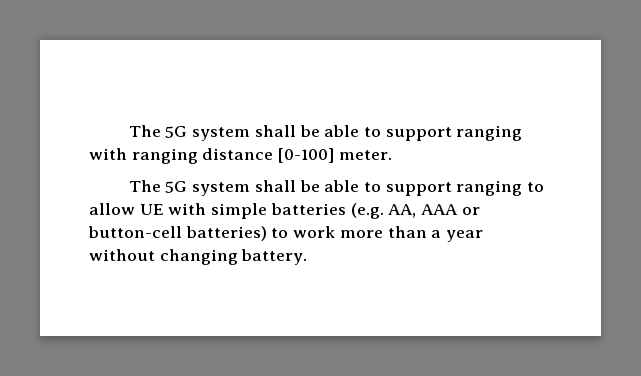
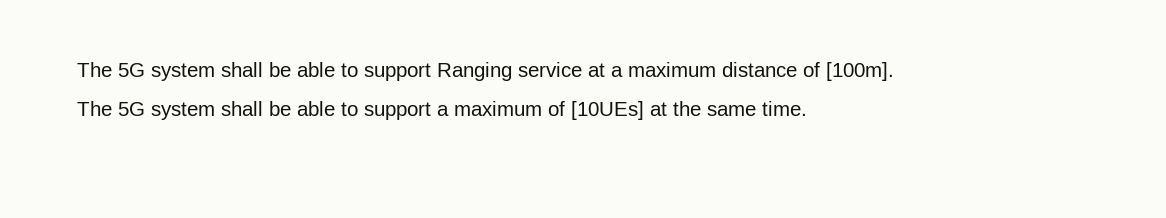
- The 5G system shall be able to support ranging with ranging distance [0-100] meter.
- The 5G system shall be able to support ranging to allow UE with simple batteries (e.g. AA, AAA or button-cell batteries) to work more than a year without changing battery.
+ The 5G system shall be able to support Ranging service at a maximum distance of [100m].
+ The 5G system shall be able to support a maximum of [10UEs] at the same time.

